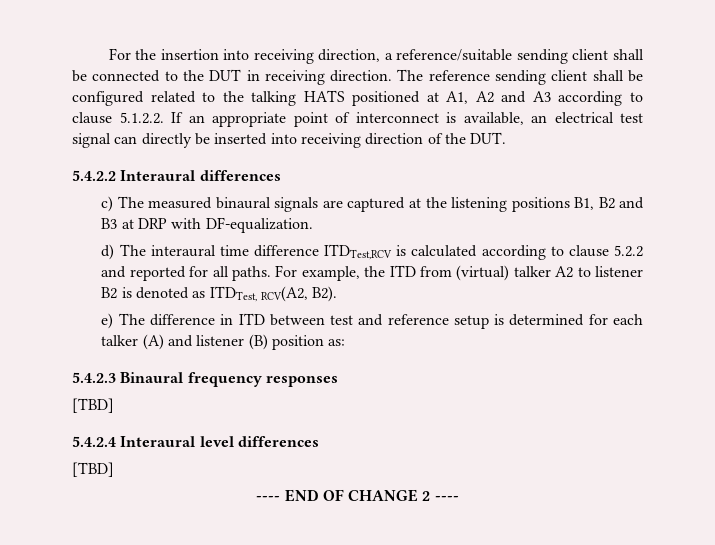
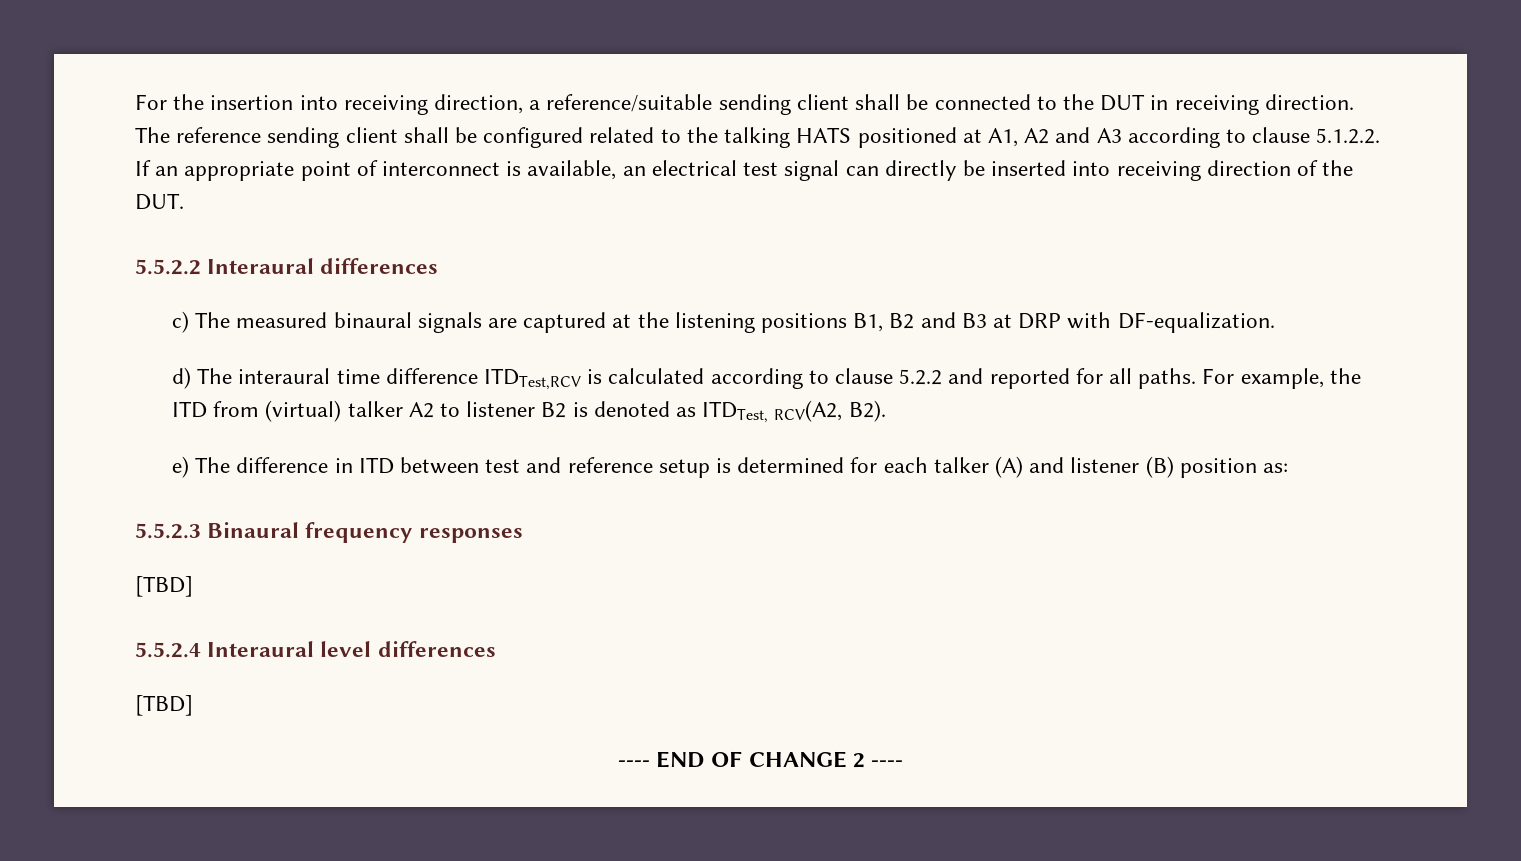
- 5.4.2.2 Interaural differences
+ 5.5.2.2 Interaural differences
- 5.4.2.3 Binaural frequency responses
+ 5.5.2.3 Binaural frequency responses
- 5.4.2.4 Interaural level differences
+ 5.5.2.4 Interaural level differences

